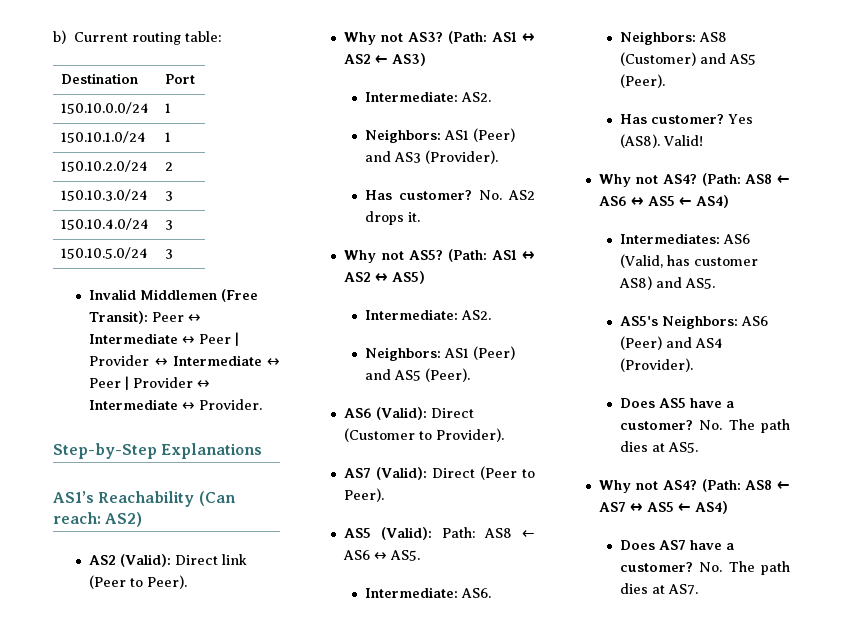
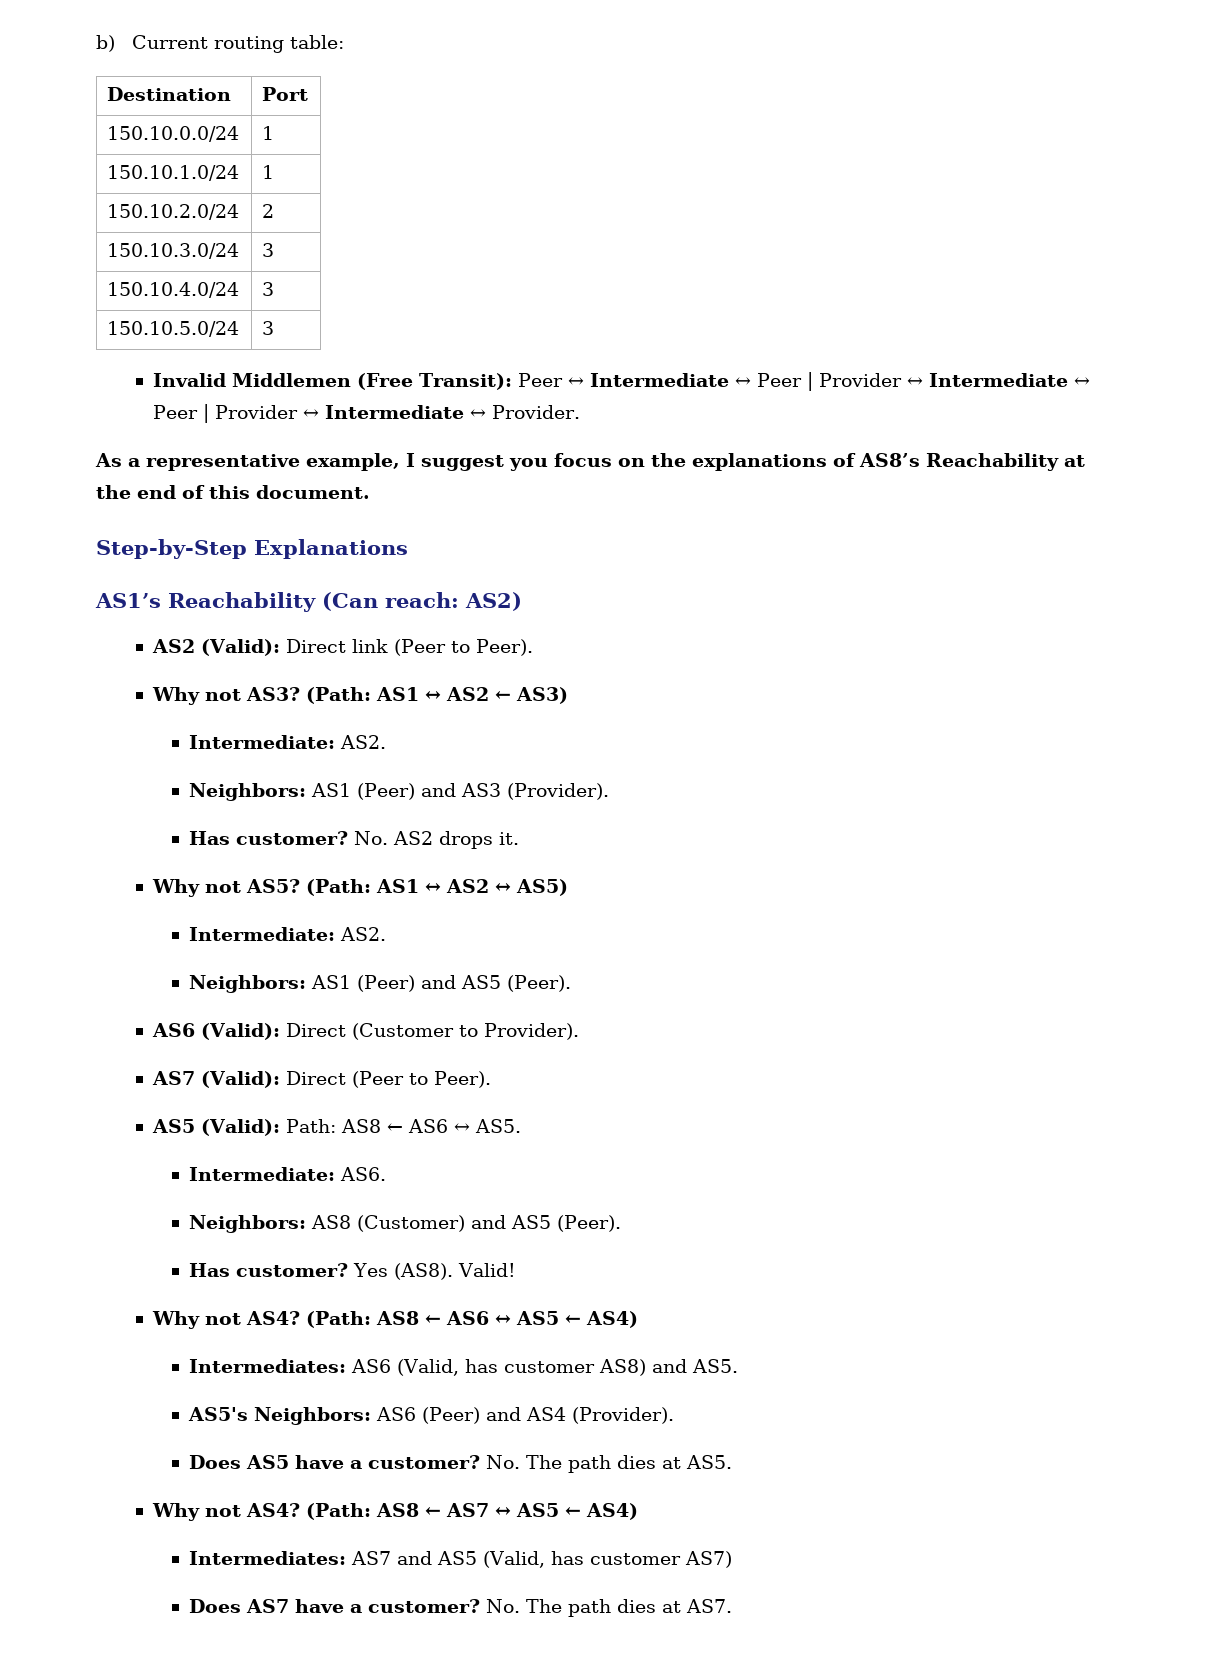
+ As a representative example, I suggest you focus on the explanations of AS8’s Reachability at the end of this document.
+ Intermediates: AS7 and AS5 (Valid, has customer AS7)

